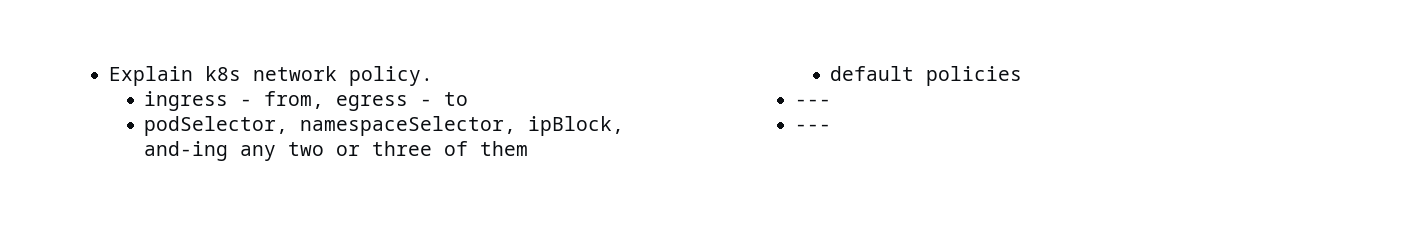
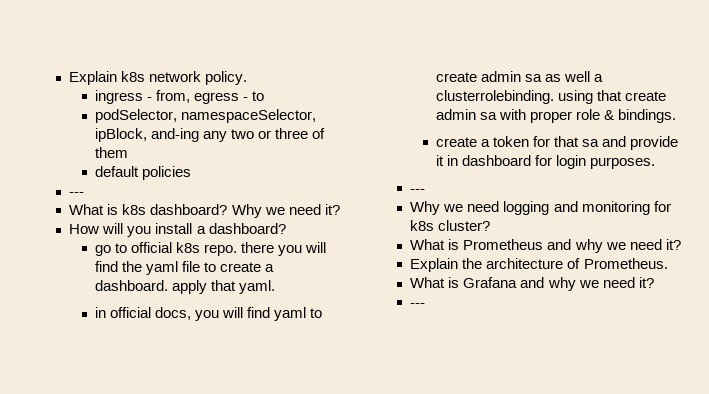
+ What is k8s dashboard? Why we need it?
+ How will you install a dashboard?
+ go to official k8s repo. there you will find the yaml file to create a dashboard. apply that yaml.
+ in official docs, you will find yaml to create admin sa as well a clusterrolebinding. using that create admin sa with proper role & bindings.
+ create a token for that sa and provide it in dashboard for login purposes.
+ ---
+ Why we need logging and monitoring for k8s cluster?
+ What is Prometheus and why we need it?
+ Explain the architecture of Prometheus.
+ What is Grafana and why we need it?

